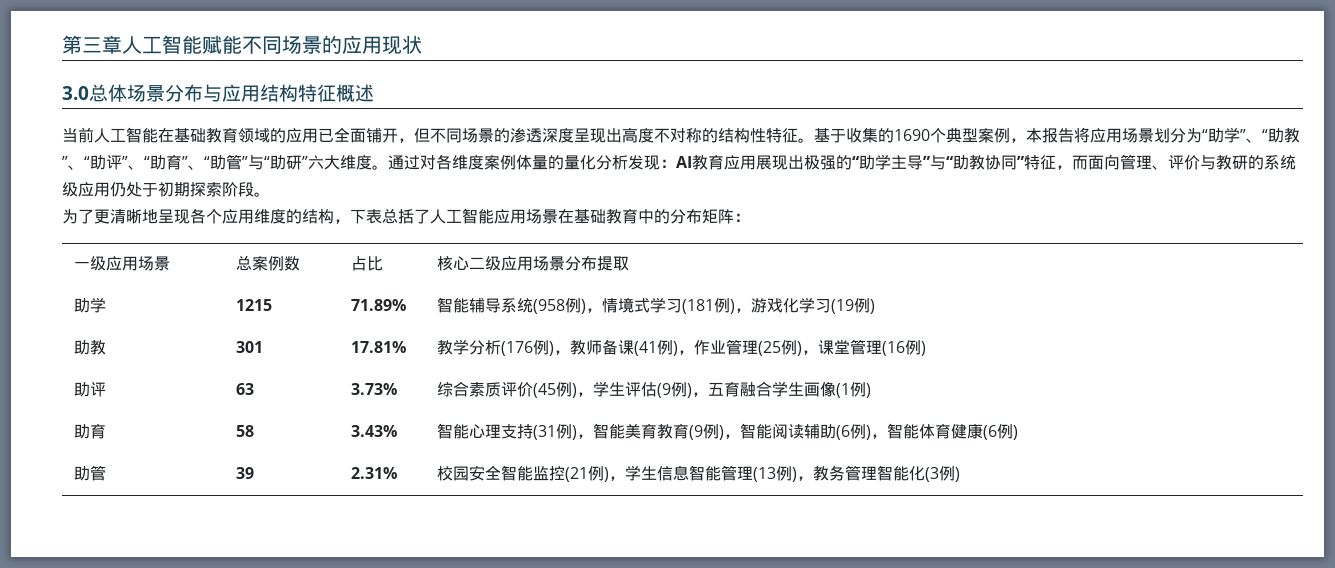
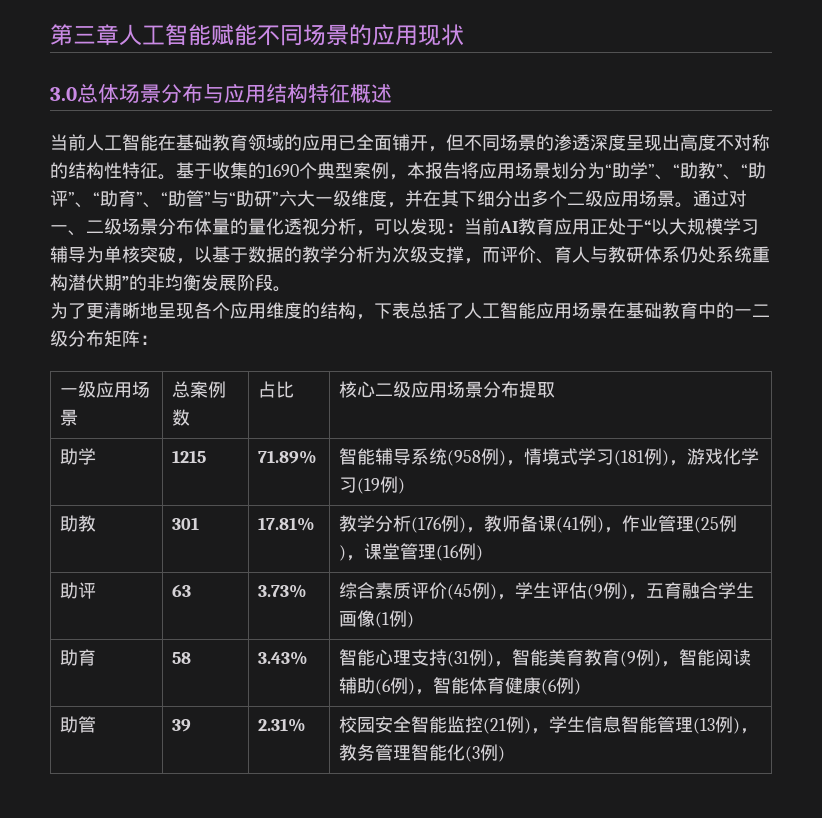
- 基于收集的1690个典型案例，本报告将应用场景划分为“助学”、“助教”、“助评”、“助育”、“助管”与“助研”六大维度。通过对各维度案例体量的量化分析发现：AI教育应用展现出极强的“助学主导”与“助教协同”特征，而面向管理、评价与教研的系统级应用仍处于初期探索阶段。
+ 基于收集的1690个典型案例，本报告将应用场景划分为“助学”、“助教”、“助评”、“助育”、“助管”与“助研”六大一级维度，并在其下细分出多个二级应用场景。通过对一、二级场景分布体量的量化透视分析，可以发现：当前AI教育应用正处于“以大规模学习辅导为单核突破，以基于数据的教学分析为次级支撑，而评价、育人与教研体系仍处系统重构潜伏期”的非均衡发展阶段。
- 为了更清晰地呈现各个应用维度的结构，下表总括了人工智能应用场景在基础教育中的分布矩阵：
+ 为了更清晰地呈现各个应用维度的结构，下表总括了人工智能应用场景在基础教育中的一二级分布矩阵：

